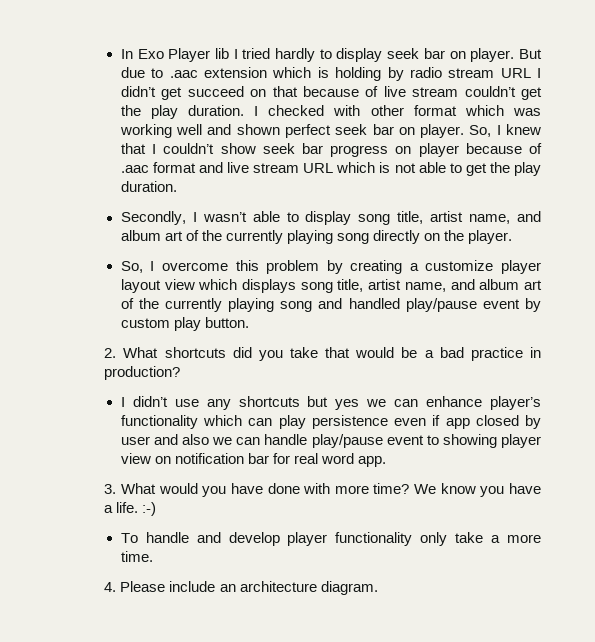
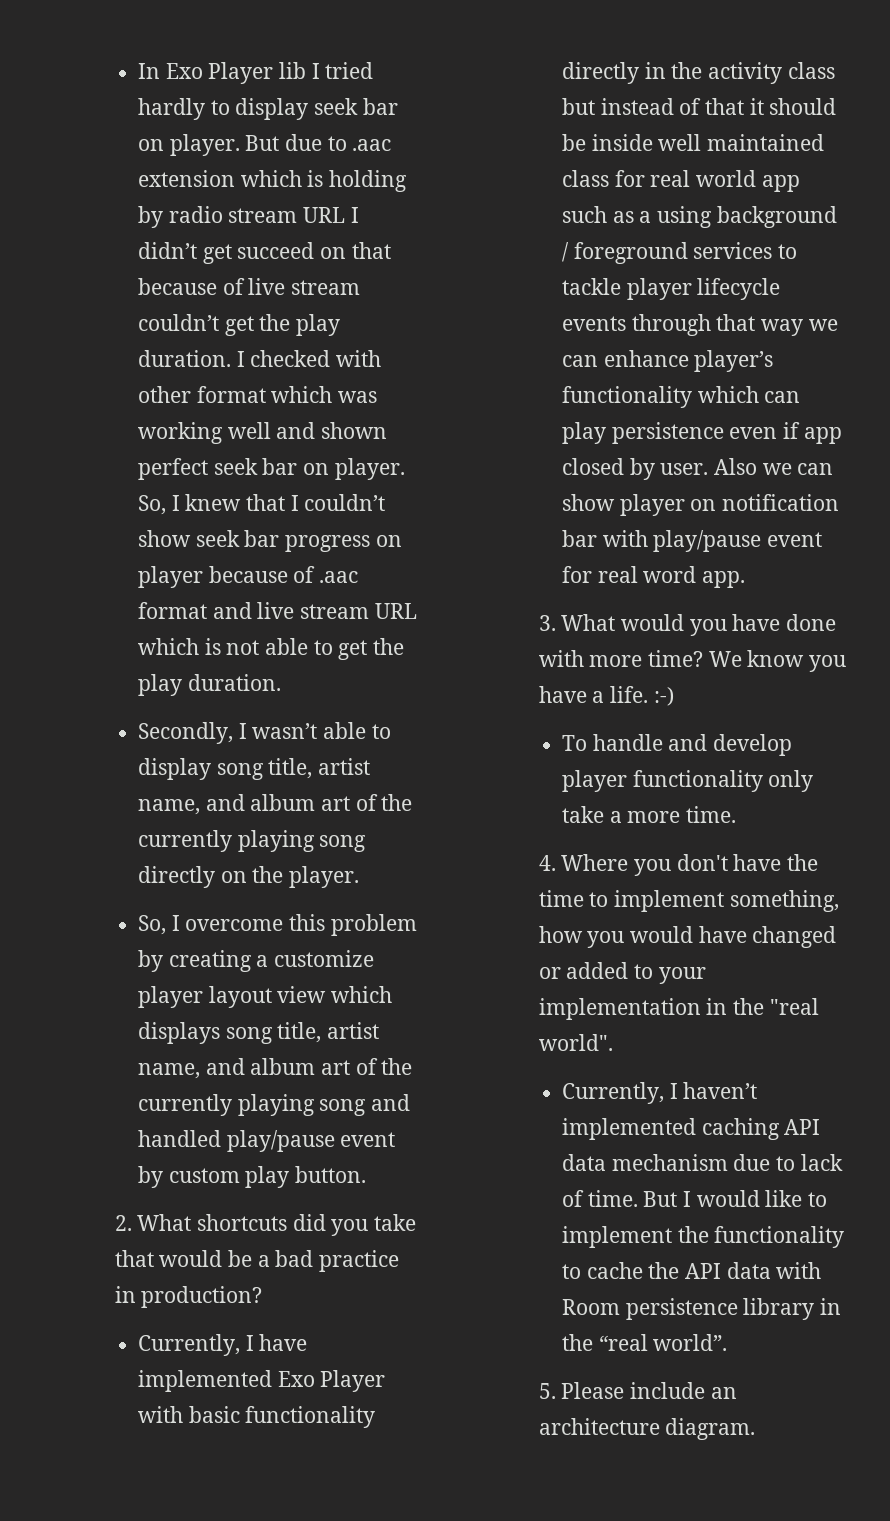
- I didn’t use any shortcuts but yes we can enhance player’s functionality which can play persistence even if app closed by user and also we can handle play/pause event to showing player view on notification bar for real word app.
+ Currently, I have implemented Exo Player with basic functionality directly in the activity class but instead of that it should be inside well maintained class for real world app such as a using background / foreground services to tackle player lifecycle events through that way we can enhance player’s functionality which can play persistence even if app closed by user. Also we can show player on notification bar with play/pause event for real word app.
- 4. Please include an architecture diagram.
+ 4. Where you don't have the time to implement something, how you would have changed or added to your implementation in the "real world".
+ Currently, I haven’t implemented caching API data mechanism due to lack of time. But I would like to implement the functionality to cache the API data with Room persistence library in the “real world”.
+ 5. Please include an architecture diagram.

